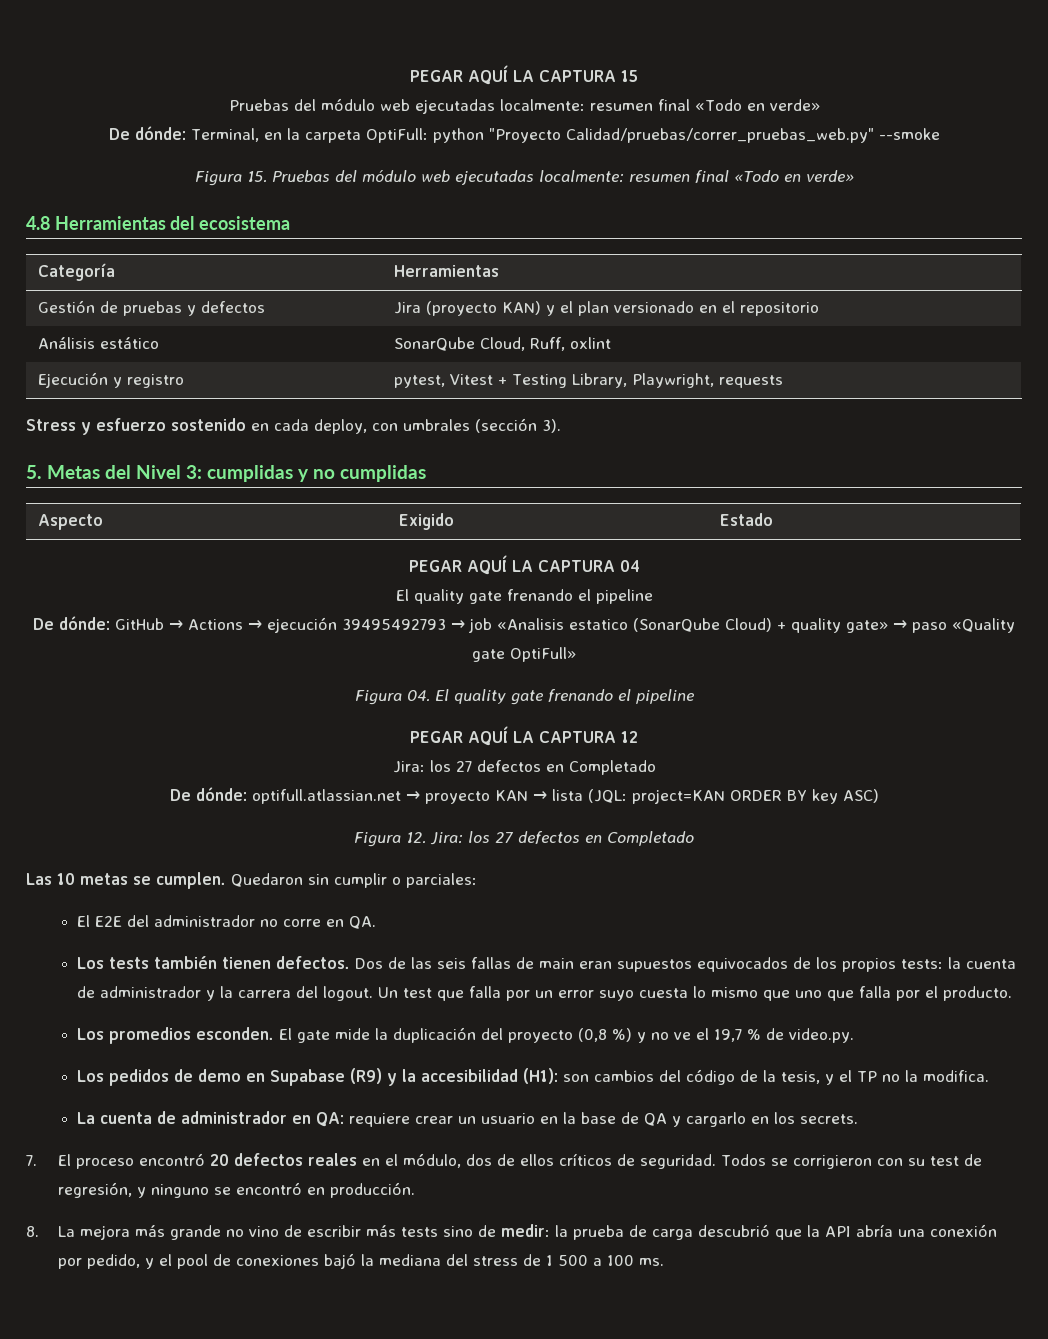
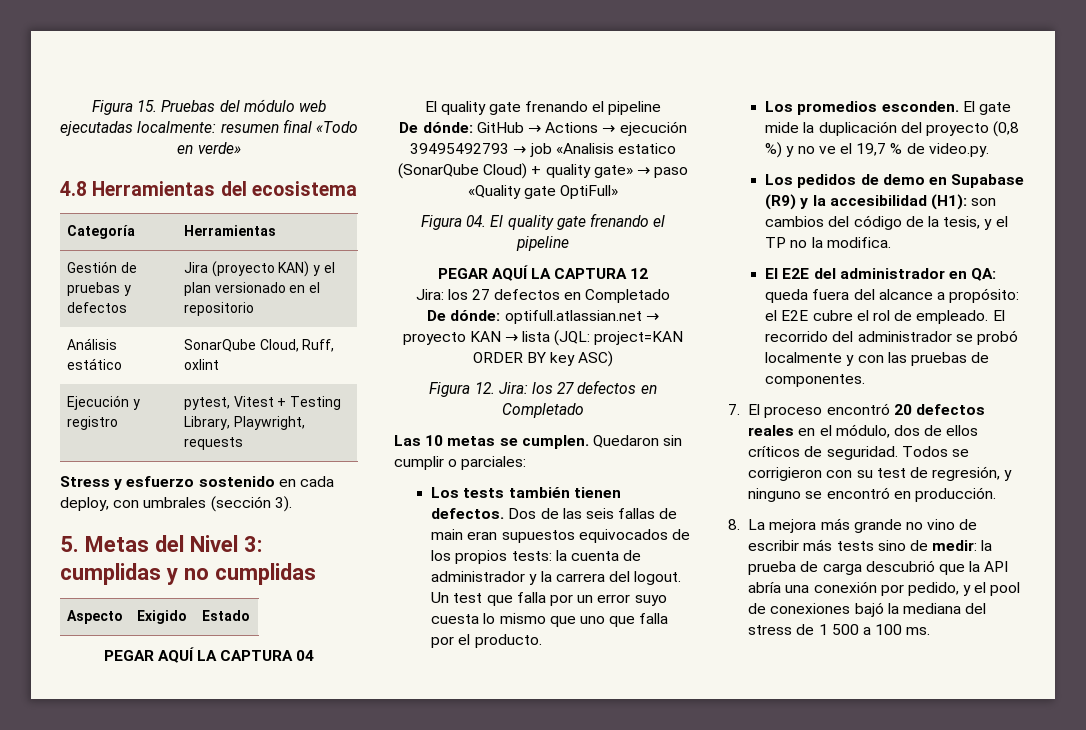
- PEGAR AQUÍ LA CAPTURA 15
- Pruebas del módulo web ejecutadas localmente: resumen final «Todo en verde»
- De dónde: Terminal, en la carpeta OptiFull: python "Proyecto Calidad/pruebas/correr_pruebas_web.py" --smoke
- El E2E del administrador no corre en QA.
- La cuenta de administrador en QA: requiere crear un usuario en la base de QA y cargarlo en los secrets.
+ El E2E del administrador en QA: queda fuera del alcance a propósito: el E2E cubre el rol de empleado. El recorrido del administrador se probó localmente y con las pruebas de componentes.

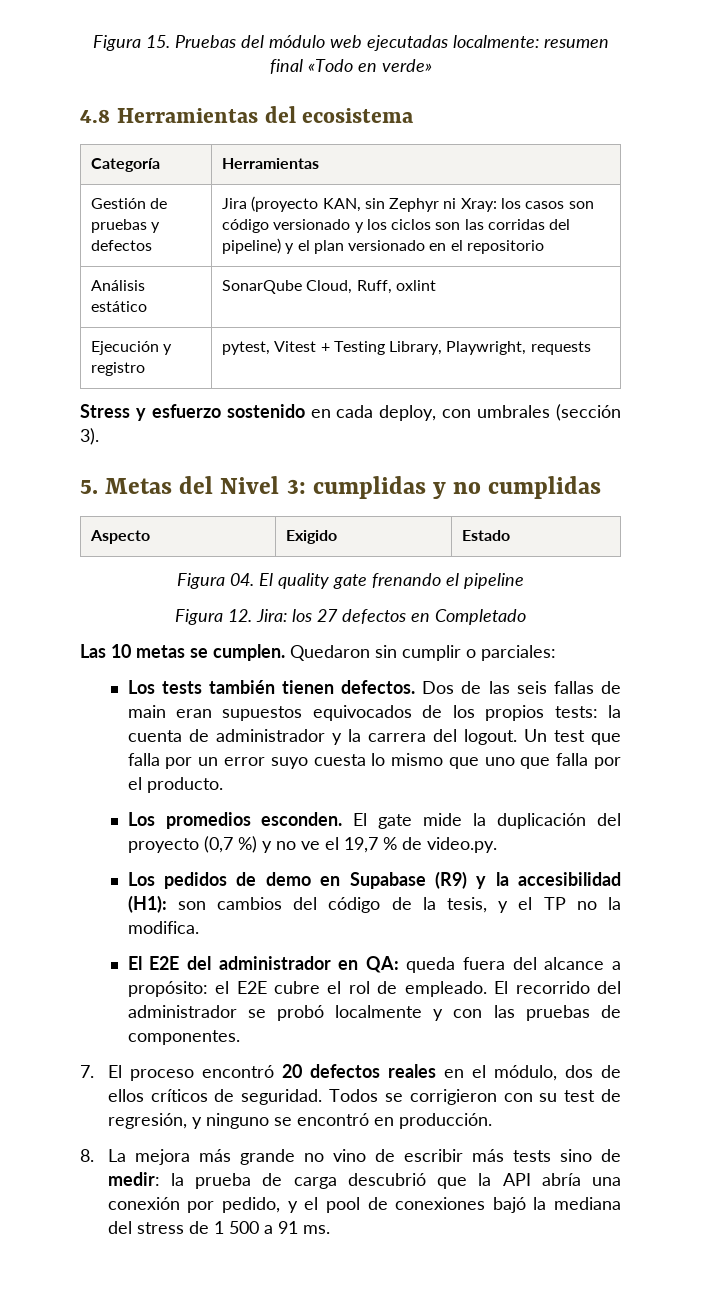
- Gestión de pruebas y defectos | Jira (proyecto KAN) y el plan versionado en el repositorio
+ Gestión de pruebas y defectos | Jira (proyecto KAN, sin Zephyr ni Xray: los casos son código versionado y los ciclos son las corridas del pipeline) y el plan versionado en el repositorio
- PEGAR AQUÍ LA CAPTURA 04
- El quality gate frenando el pipeline
- De dónde: GitHub → Actions → ejecución 39495492793 → job «Analisis estatico (SonarQube Cloud) + quality gate» → paso «Quality gate OptiFull»
- PEGAR AQUÍ LA CAPTURA 12
- Jira: los 27 defectos en Completado
- De dónde: optifull.atlassian.net → proyecto KAN → lista (JQL: project=KAN ORDER BY key ASC)
- El gate mide la duplicación del proyecto (0,8 %) y no ve el 19,7 % de video.py.
+ El gate mide la duplicación del proyecto (0,7 %) y no ve el 19,7 % de video.py.
- 8. La mejora más grande no vino de escribir más tests sino de medir: la prueba de carga descubrió que la API abría una conexión por pedido, y el pool de conexiones bajó la mediana del stress de 1 500 a 100 ms.
+ 8. La mejora más grande no vino de escribir más tests sino de medir: la prueba de carga descubrió que la API abría una conexión por pedido, y el pool de conexiones bajó la mediana del stress de 1 500 a 91 ms.

